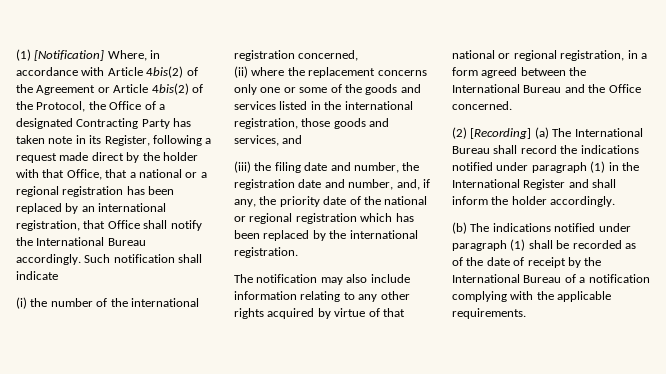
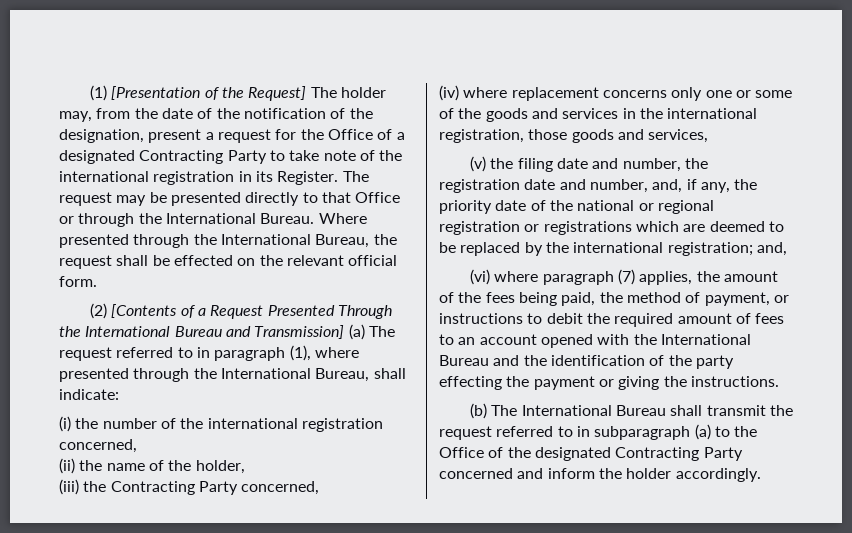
- (1) [Notification] Where, in accordance with Article 4bis(2) of the Agreement or Article 4bis(2) of the Protocol, the Office of a designated Contracting Party has taken note in its Register, following a request made direct by the holder with that Office, that a national or a regional registration has been replaced by an international registration, that Office shall notify the International Bureau accordingly. Such notification shall indicate
+ (1) [Presentation of the Request] The holder may, from the date of the notification of the designation, present a request for the Office of a designated Contracting Party to take note of the international registration in its Register. The request may be presented directly to that Office or through the International Bureau. Where presented through the International Bureau, the request shall be effected on the relevant official form.
+ (2) [Contents of a Request Presented Through the International Bureau and Transmission] (a) The request referred to in paragraph (1), where presented through the International Bureau, shall indicate:
- (ii) where the replacement concerns only one or some of the goods and services listed in the international registration, those goods and services, and
- (iii) the filing date and number, the registration date and number, and, if any, the priority date of the national or regional registration which has been replaced by the international registration.
- The notification may also include information relating to any other rights acquired by virtue of that national or regional registration, in a form agreed between the International Bureau and the Office concerned.
- (2) [Recording] (a) The International Bureau shall record the indications notified under paragraph (1) in the International Register and shall inform the holder accordingly.
- (b) The indications notified under paragraph (1) shall be recorded as of the date of receipt by the International Bureau of a notification complying with the applicable requirements.
+ (ii) the name of the holder,
+ (iii) the Contracting Party concerned,
+ (iv) where replacement concerns only one or some of the goods and services in the international registration, those goods and services,
+ (v) the filing date and number, the registration date and number, and, if any, the priority date of the national or regional registration or registrations which are deemed to be replaced by the international registration; and,
+ (vi) where paragraph (7) applies, the amount of the fees being paid, the method of payment, or instructions to debit the required amount of fees to an account opened with the International Bureau and the identification of the party effecting the payment or giving the instructions.
+ (b) The International Bureau shall transmit the request referred to in subparagraph (a) to the Office of the designated Contracting Party concerned and inform the holder accordingly.

